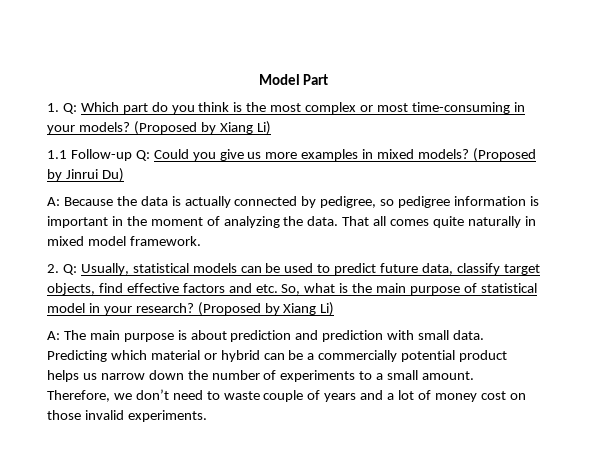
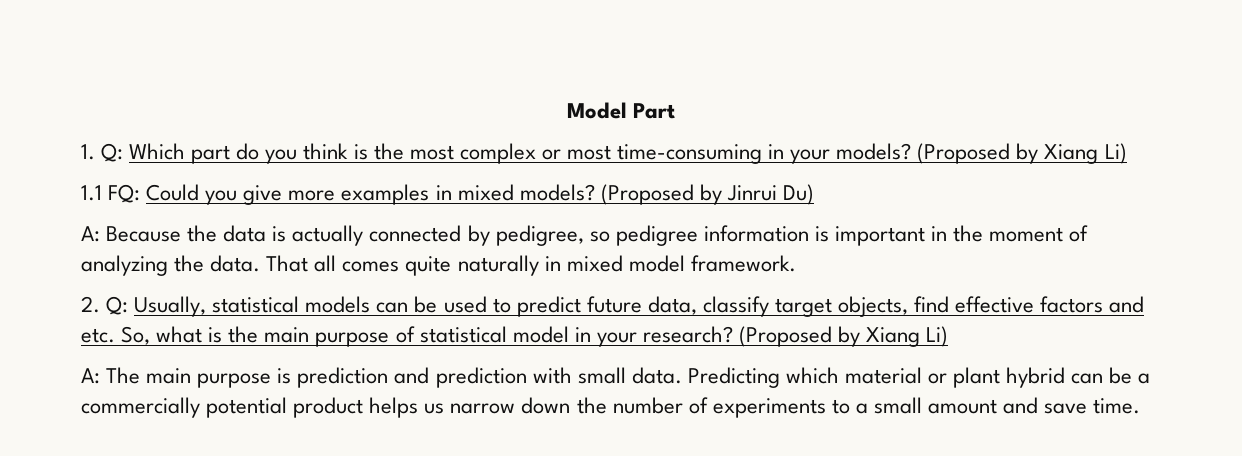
- 1.1 Follow-up Q: Could you give us more examples in mixed models?
+ 1.1 FQ: Could you give more examples in mixed models?
- A: The main purpose is about prediction and prediction with small data.
+ A: The main purpose is prediction and prediction with small data.
- Predicting which material or hybrid can be a commercially potential product helps us narrow down the number of experiments to a small amount. Therefore, we don’t need to waste couple of years and a lot of money cost on those invalid experiments.
+ Predicting which material or plant hybrid can be a commercially potential product helps us narrow down the number of experiments to a small amount and save time.

